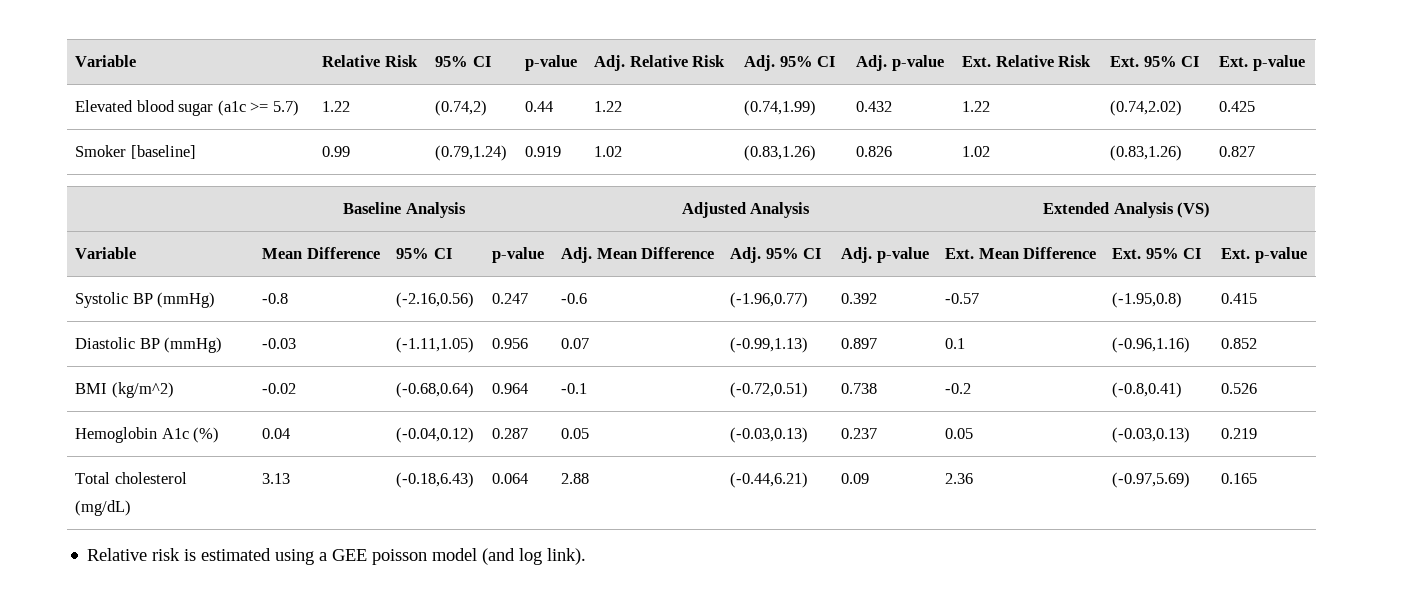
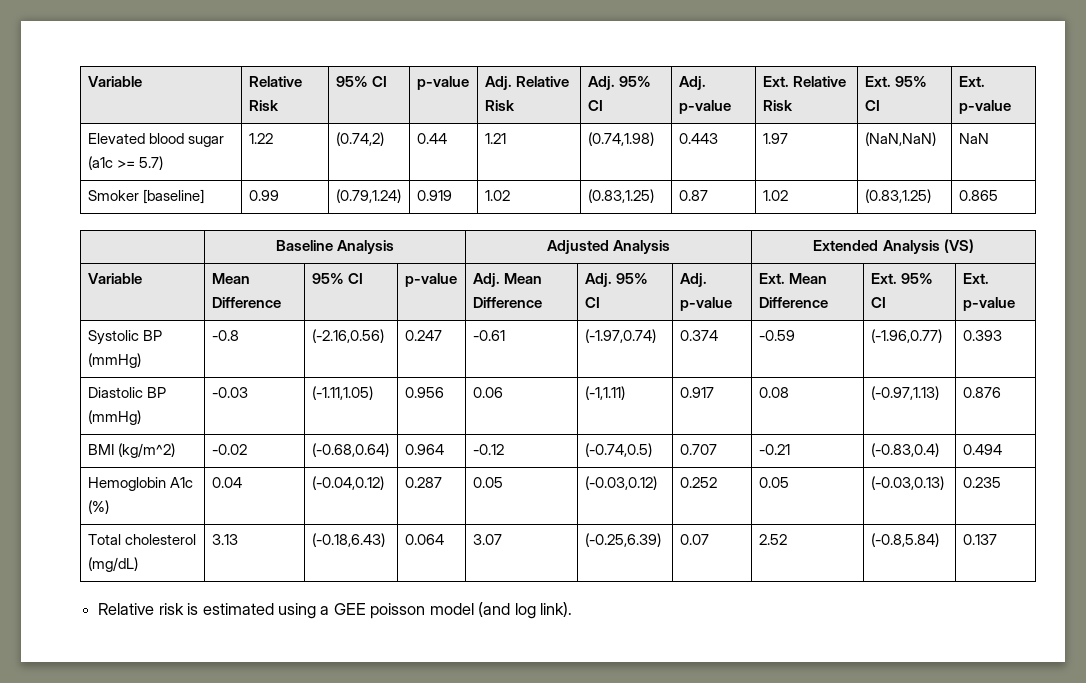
- Elevated blood sugar (a1c >= 5.7) | 1.22 | (0.74,2) | 0.44 | 1.22 | (0.74,1.99) | 0.432 | 1.22 | (0.74,2.02) | 0.425
+ Elevated blood sugar (a1c >= 5.7) | 1.22 | (0.74,2) | 0.44 | 1.21 | (0.74,1.98) | 0.443 | 1.97 | (NaN,NaN) | NaN
- Smoker [baseline] | 0.99 | (0.79,1.24) | 0.919 | 1.02 | (0.83,1.26) | 0.826 | 1.02 | (0.83,1.26) | 0.827
+ Smoker [baseline] | 0.99 | (0.79,1.24) | 0.919 | 1.02 | (0.83,1.25) | 0.87 | 1.02 | (0.83,1.25) | 0.865
- Systolic BP (mmHg) | -0.8 | (-2.16,0.56) | 0.247 | -0.6 | (-1.96,0.77) | 0.392 | -0.57 | (-1.95,0.8) | 0.415
+ Systolic BP (mmHg) | -0.8 | (-2.16,0.56) | 0.247 | -0.61 | (-1.97,0.74) | 0.374 | -0.59 | (-1.96,0.77) | 0.393
- Diastolic BP (mmHg) | -0.03 | (-1.11,1.05) | 0.956 | 0.07 | (-0.99,1.13) | 0.897 | 0.1 | (-0.96,1.16) | 0.852
+ Diastolic BP (mmHg) | -0.03 | (-1.11,1.05) | 0.956 | 0.06 | (-1,1.11) | 0.917 | 0.08 | (-0.97,1.13) | 0.876
- BMI (kg/m^2) | -0.02 | (-0.68,0.64) | 0.964 | -0.1 | (-0.72,0.51) | 0.738 | -0.2 | (-0.8,0.41) | 0.526
+ BMI (kg/m^2) | -0.02 | (-0.68,0.64) | 0.964 | -0.12 | (-0.74,0.5) | 0.707 | -0.21 | (-0.83,0.4) | 0.494
- Hemoglobin A1c (%) | 0.04 | (-0.04,0.12) | 0.287 | 0.05 | (-0.03,0.13) | 0.237 | 0.05 | (-0.03,0.13) | 0.219
+ Hemoglobin A1c (%) | 0.04 | (-0.04,0.12) | 0.287 | 0.05 | (-0.03,0.12) | 0.252 | 0.05 | (-0.03,0.13) | 0.235
- Total cholesterol (mg/dL) | 3.13 | (-0.18,6.43) | 0.064 | 2.88 | (-0.44,6.21) | 0.09 | 2.36 | (-0.97,5.69) | 0.165
+ Total cholesterol (mg/dL) | 3.13 | (-0.18,6.43) | 0.064 | 3.07 | (-0.25,6.39) | 0.07 | 2.52 | (-0.8,5.84) | 0.137

